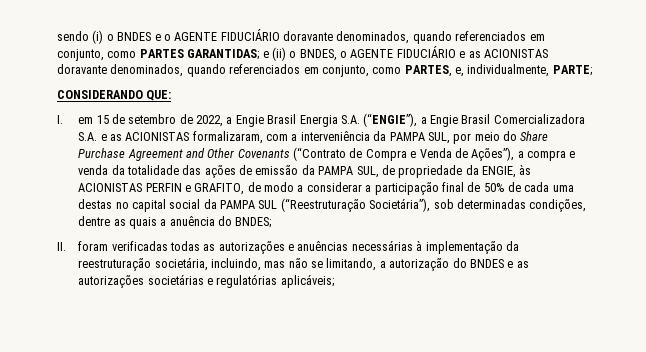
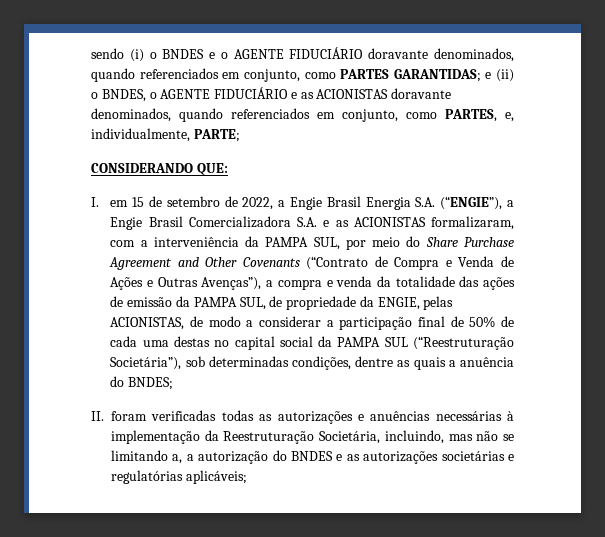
- I. em 15 de setembro de 2022, a Engie Brasil Energia S.A. (“ENGIE”), a Engie Brasil Comercializadora S.A. e as ACIONISTAS formalizaram, com a interveniência da PAMPA SUL, por meio do Share Purchase Agreement and Other Covenants (“Contrato de Compra e Venda de Ações”), a compra e venda da totalidade das ações de emissão da PAMPA SUL, de propriedade da ENGIE, às ACIONISTAS PERFIN e GRAFITO, de modo a considerar a participação final de 50% de cada uma destas no capital social da PAMPA SUL (“Reestruturação Societária”), sob determinadas condições, dentre as quais a anuência do BNDES;
+ I. em 15 de setembro de 2022, a Engie Brasil Energia S.A. (“ENGIE”), a Engie Brasil Comercializadora S.A. e as ACIONISTAS formalizaram, com a interveniência da PAMPA SUL, por meio do Share Purchase Agreement and Other Covenants (“Contrato de Compra e Venda de Ações e Outras Avenças”), a compra e venda da totalidade das ações de emissão da PAMPA SUL, de propriedade da ENGIE, pelas ACIONISTAS, de modo a considerar a participação final de 50% de cada uma destas no capital social da PAMPA SUL (“Reestruturação Societária”), sob determinadas condições, dentre as quais a anuência do BNDES;
- II. foram verificadas todas as autorizações e anuências necessárias à implementação da reestruturação societária, incluindo, mas não se limitando, a autorização do BNDES e as autorizações societárias e regulatórias aplicáveis;
+ II. foram verificadas todas as autorizações e anuências necessárias à implementação da Reestruturação Societária, incluindo, mas não se limitando a, a autorização do BNDES e as autorizações societárias e regulatórias aplicáveis;

